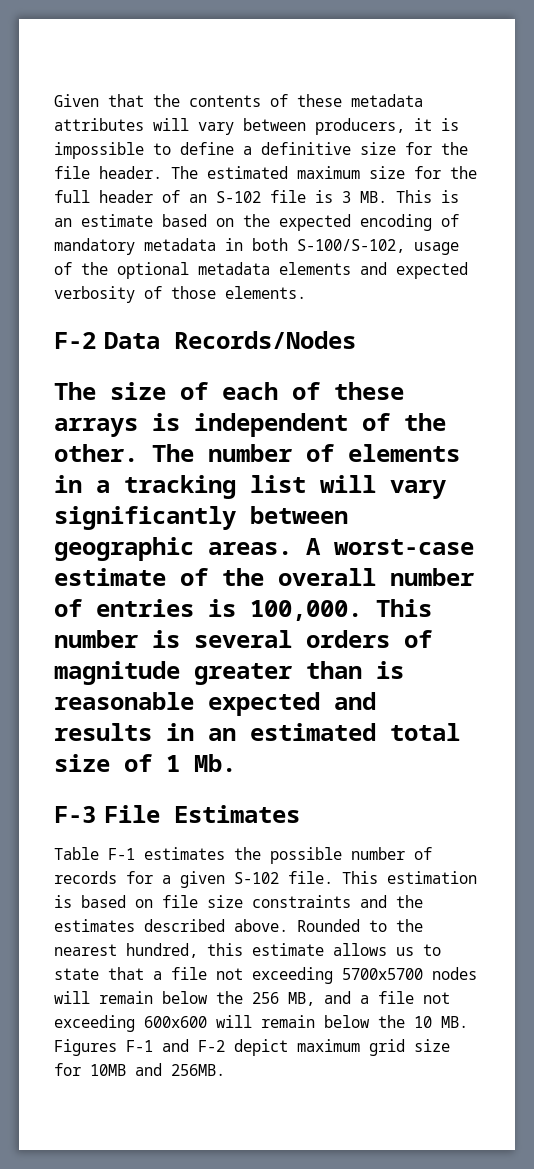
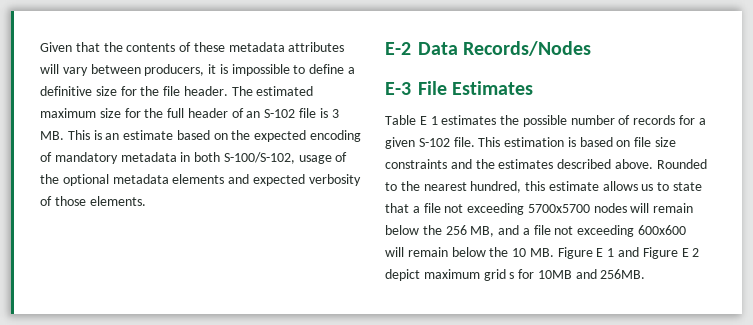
- F-2 Data Records/Nodes
+ E-2 Data Records/Nodes
- The size of each of these arrays is independent of the other. The number of elements in a tracking list will vary significantly between geographic areas. A worst-case estimate of the overall number of entries is 100,000. This number is several orders of magnitude greater than is reasonable expected and results in an estimated total size of 1 Mb.
- F-3 File Estimates
+ E-3 File Estimates
- Table F-1 estimates the possible number of records for a given S-102 file.
+ Table E 1 estimates the possible number of records for a given S-102 file.
- Rounded to the nearest hundred, this estimate allows us to state that a file not exceeding 5700x5700 nodes will remain below the 256 MB, and a file not exceeding 600x600 will remain below the 10 MB. Figures F-1 and F-2 depict maximum grid size for 10MB and 256MB.
+ Rounded to the nearest hundred, this estimate allows us to state that a file not exceeding 5700x5700 nodes will remain below the 256 MB, and a file not exceeding 600x600 will remain below the 10 MB. Figure E 1 and Figure E 2 depict maximum grid s for 10MB and 256MB.

